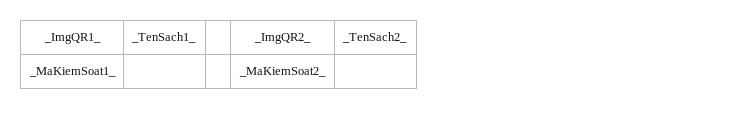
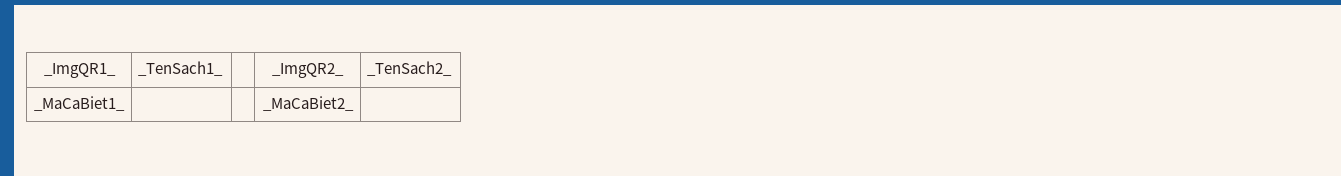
- _MaKiemSoat1_ | | | _MaKiemSoat2_ |
+ _MaCaBiet1_ | | | _MaCaBiet2_ |

